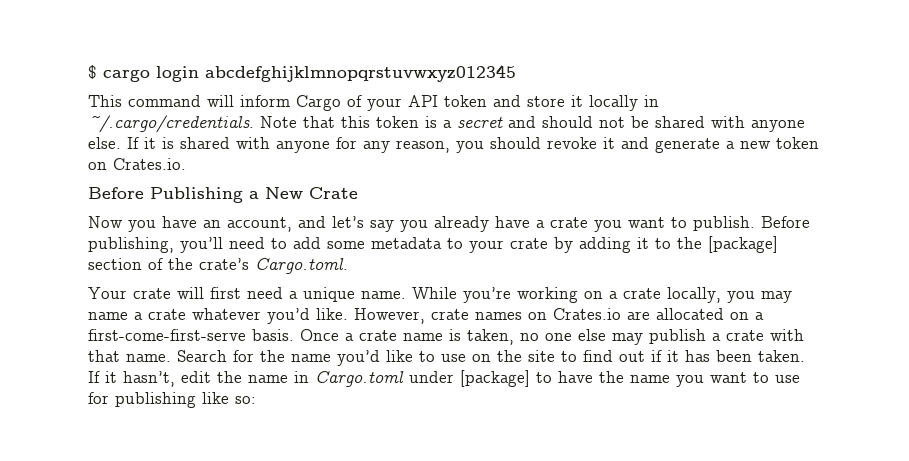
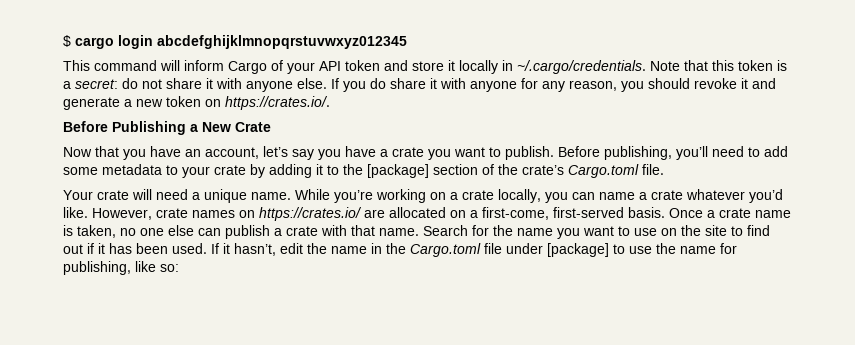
- This command will inform Cargo of your API token and store it locally in ~/.cargo/credentials. Note that this token is a secret and should not be shared with anyone else. If it is shared with anyone for any reason, you should revoke it and generate a new token on Crates.io.
+ This command will inform Cargo of your API token and store it locally in ~/.cargo/credentials. Note that this token is a secret: do not share it with anyone else. If you do share it with anyone for any reason, you should revoke it and generate a new token on https://crates.io/.
- Now you have an account, and let’s say you already have a crate you want to publish.
+ Now that you have an account, let’s say you have a crate you want to publish.
- Before publishing, you’ll need to add some metadata to your crate by adding it to the [package] section of the crate’s Cargo.toml.
+ Before publishing, you’ll need to add some metadata to your crate by adding it to the [package] section of the crate’s Cargo.toml file.
- Your crate will first need a unique name.
+ Your crate will need a unique name.
- While you’re working on a crate locally, you may name a crate whatever you’d like.
+ While you’re working on a crate locally, you can name a crate whatever you’d like.
- However, crate names on Crates.io are allocated on a first-come-first-serve basis.
+ However, crate names on https://crates.io/ are allocated on a first-come, first-served basis.
- Once a crate name is taken, no one else may publish a crate with that name.
+ Once a crate name is taken, no one else can publish a crate with that name.
- Search for the name you’d like to use on the site to find out if it has been taken.
+ Search for the name you want to use on the site to find out if it has been used.
- If it hasn’t, edit the name in Cargo.toml under [package] to have the name you want to use for publishing like so:
+ If it hasn’t, edit the name in the Cargo.toml file under [package] to use the name for publishing, like so:

